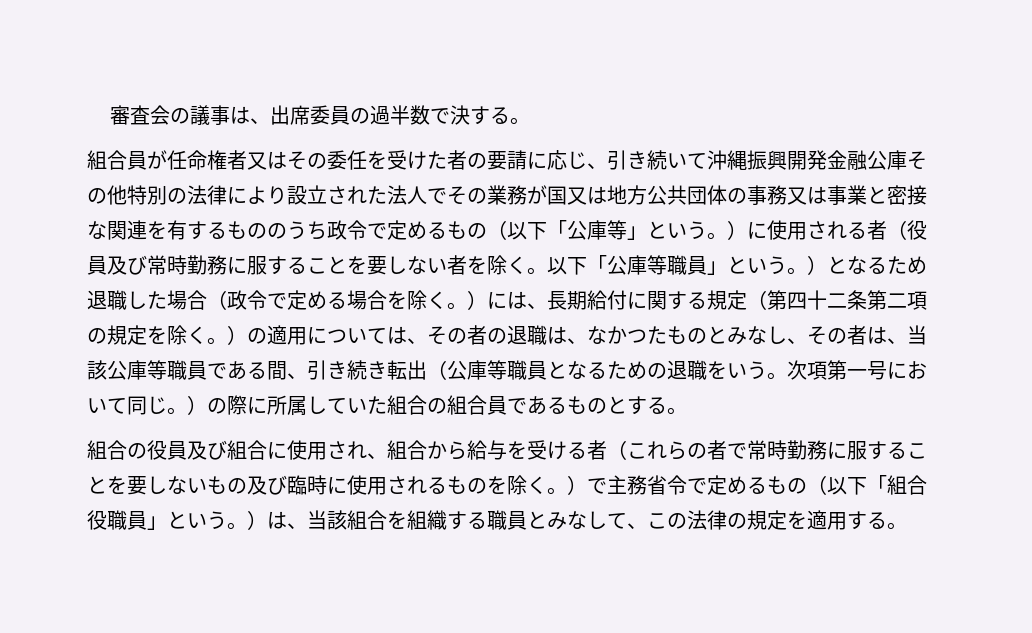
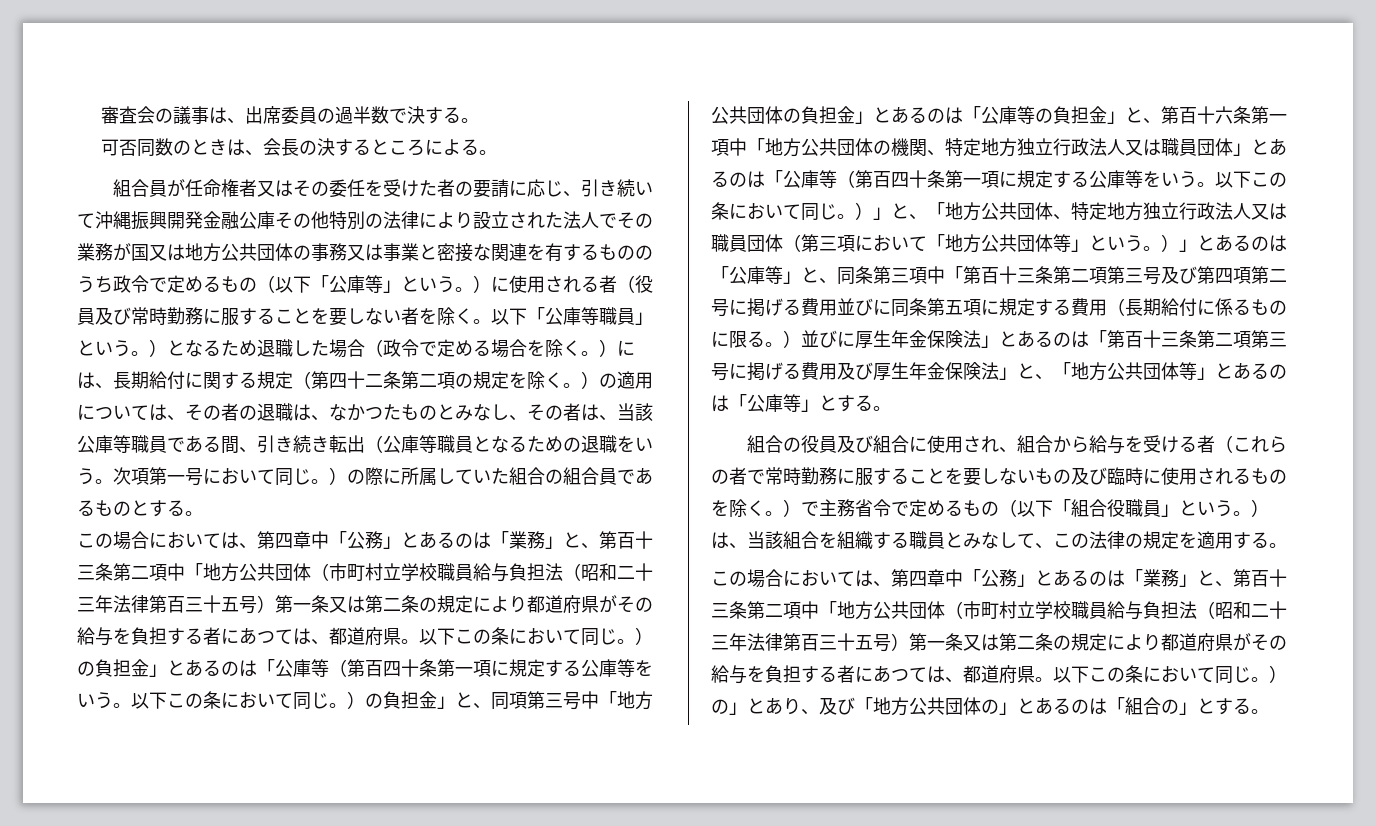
+ 可否同数のときは、会長の決するところによる。
+ この場合においては、第四章中「公務」とあるのは「業務」と、第百十三条第二項中「地方公共団体（市町村立学校職員給与負担法（昭和二十三年法律第百三十五号）第一条又は第二条の規定により都道府県がその給与を負担する者にあつては、都道府県。以下この条において同じ。）の負担金」とあるのは「公庫等（第百四十条第一項に規定する公庫等をいう。以下この条において同じ。）の負担金」と、同項第三号中「地方公共団体の負担金」とあるのは「公庫等の負担金」と、第百十六条第一項中「地方公共団体の機関、特定地方独立行政法人又は職員団体」とあるのは「公庫等（第百四十条第一項に規定する公庫等をいう。以下この条において同じ。）」と、「地方公共団体、特定地方独立行政法人又は職員団体（第三項において「地方公共団体等」という。）」とあるのは「公庫等」と、同条第三項中「第百十三条第二項第三号及び第四項第二号に掲げる費用並びに同条第五項に規定する費用（長期給付に係るものに限る。）並びに厚生年金保険法」とあるのは「第百十三条第二項第三号に掲げる費用及び厚生年金保険法」と、「地方公共団体等」とあるのは「公庫等」とする。
+ この場合においては、第四章中「公務」とあるのは「業務」と、第百十三条第二項中「地方公共団体（市町村立学校職員給与負担法（昭和二十三年法律第百三十五号）第一条又は第二条の規定により都道府県がその給与を負担する者にあつては、都道府県。以下この条において同じ。）の」とあり、及び「地方公共団体の」とあるのは「組合の」とする。

